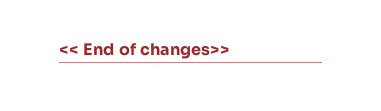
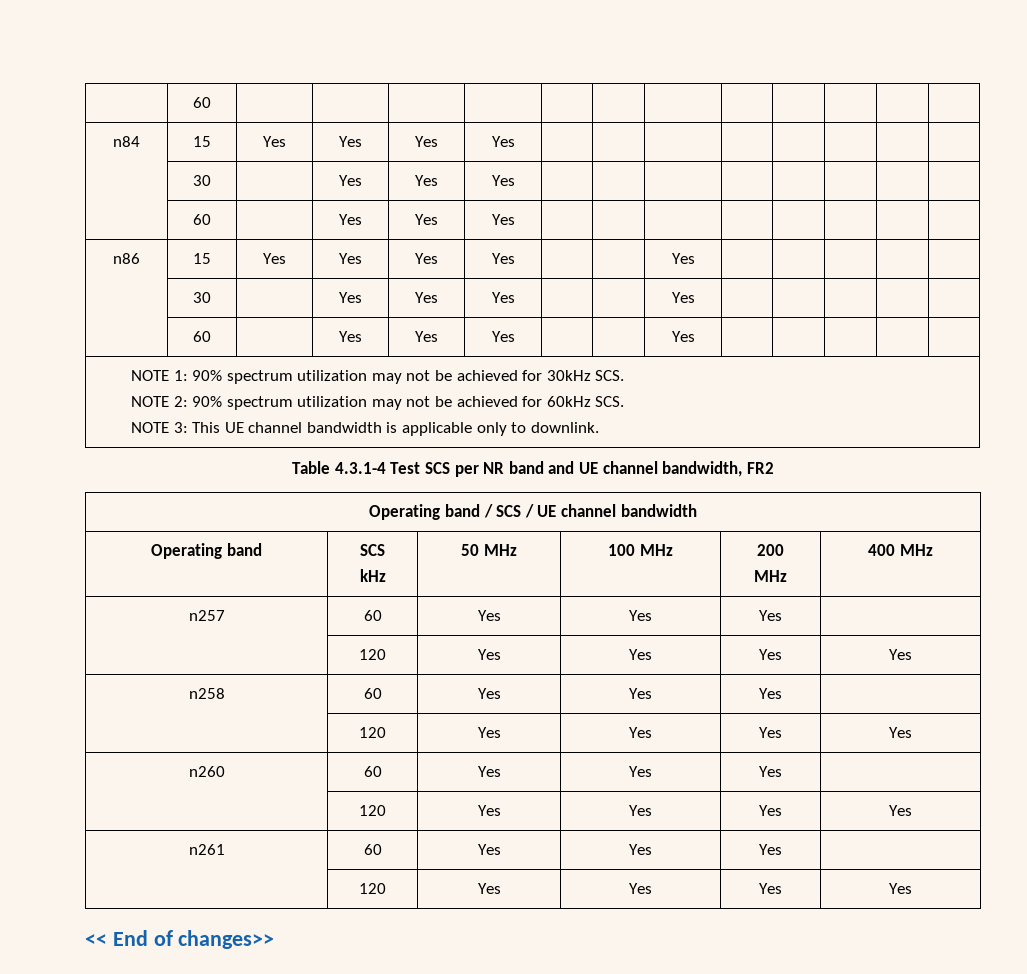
+ | 60 | | | | | | | | | | | |
+ n84 | 15 | Yes | Yes | Yes | Yes | | | | | | | |
+ | 30 | | Yes | Yes | Yes | | | | | | | |
+ | 60 | | Yes | Yes | Yes | | | | | | | |
+ n86 | 15 | Yes | Yes | Yes | Yes | | | Yes | | | | |
+ | 30 | | Yes | Yes | Yes | | | Yes | | | | |
+ | 60 | | Yes | Yes | Yes | | | Yes | | | | |
+ NOTE 1: 90% spectrum utilization may not be achieved for 30kHz SCS.
+ NOTE 2: 90% spectrum utilization may not be achieved for 60kHz SCS.
+ NOTE 3: This UE channel bandwidth is applicable only to downlink.
+ Table 4.3.1-4 Test SCS per NR band and UE channel bandwidth, FR2
+ Operating band / SCS / UE channel bandwidth
+ Operating band | SCS
+ kHz | 50 MHz | 100 MHz | 200
+ MHz | 400 MHz
+ n257 | 60 | Yes | Yes | Yes |
+ | 120 | Yes | Yes | Yes | Yes
+ n258 | 60 | Yes | Yes | Yes |
+ | 120 | Yes | Yes | Yes | Yes
+ n260 | 60 | Yes | Yes | Yes |
+ | 120 | Yes | Yes | Yes | Yes
+ n261 | 60 | Yes | Yes | Yes |
+ | 120 | Yes | Yes | Yes | Yes

